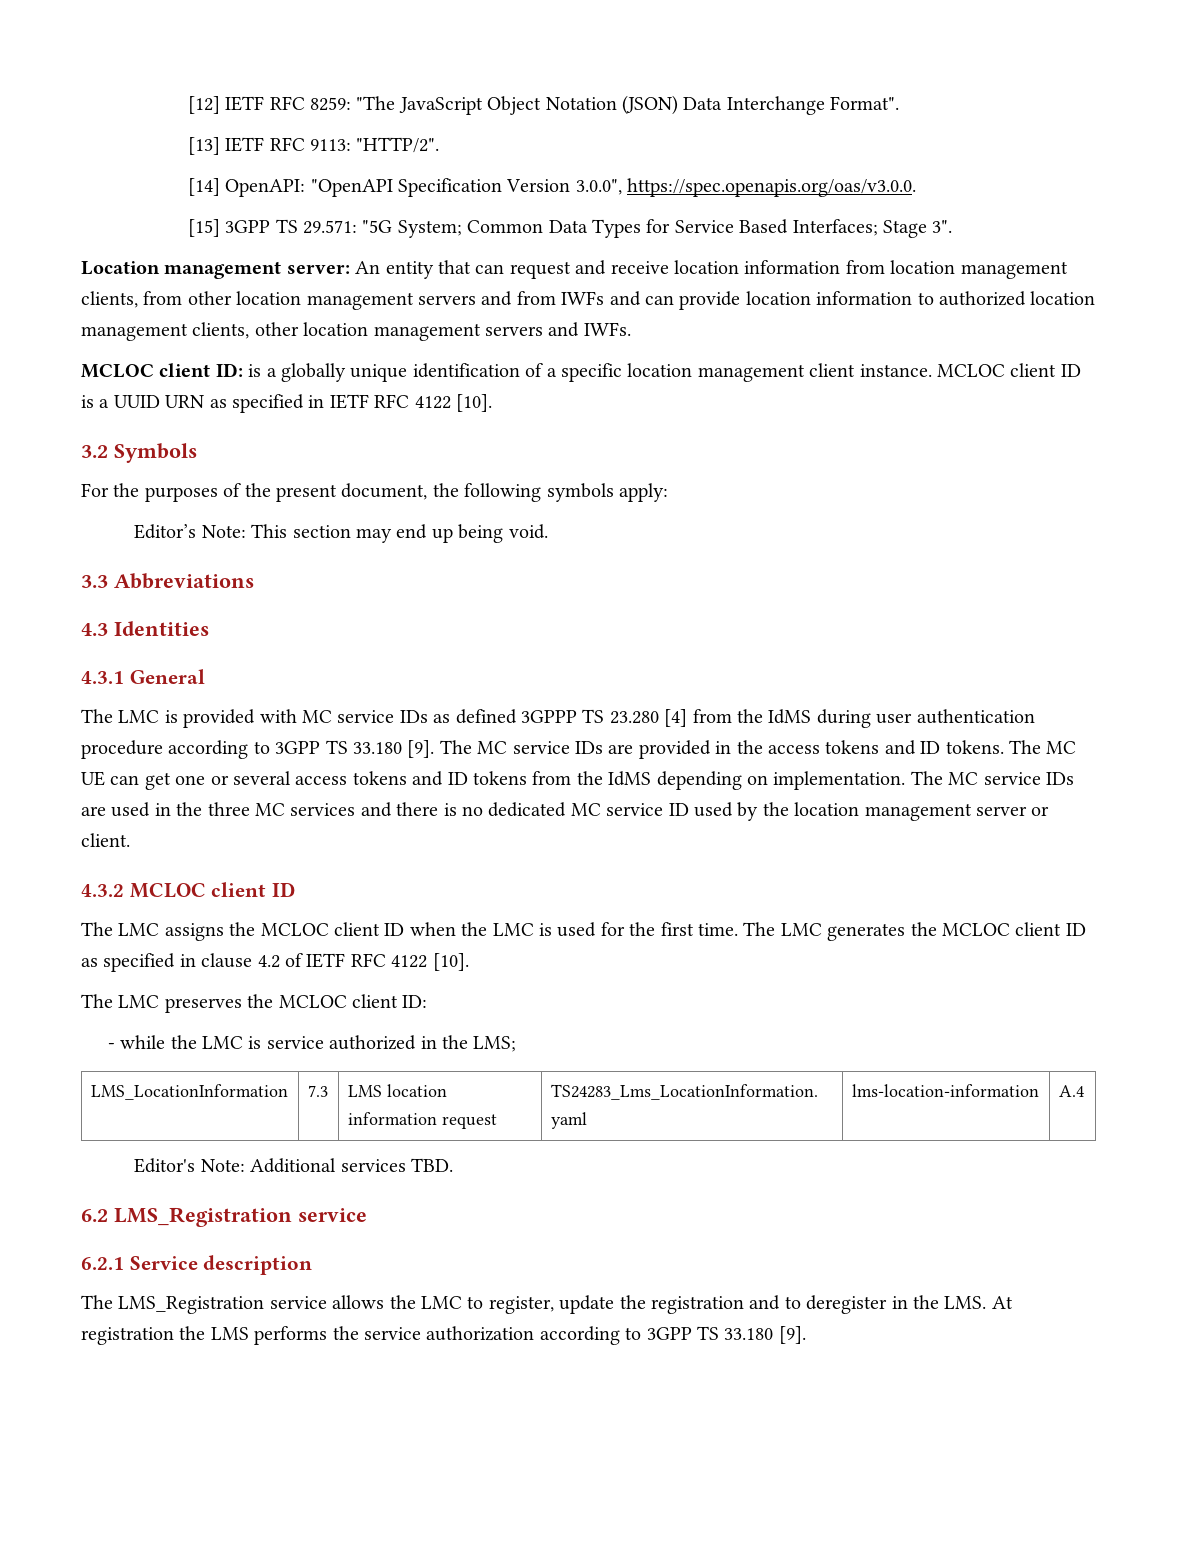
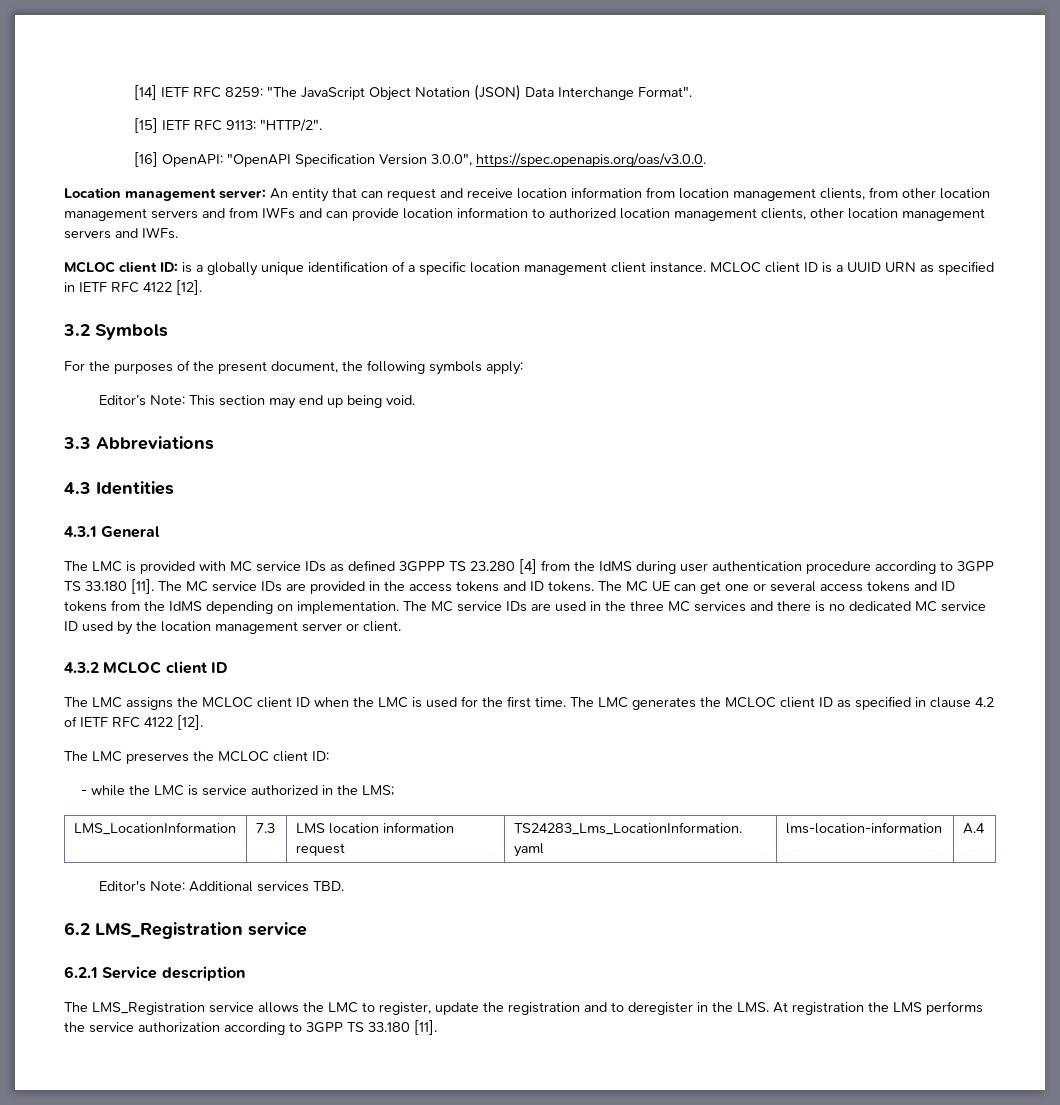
- [12] IETF RFC 8259: "The JavaScript Object Notation (JSON) Data Interchange Format".
+ [14] IETF RFC 8259: "The JavaScript Object Notation (JSON) Data Interchange Format".
- [13] IETF RFC 9113: "HTTP/2".
+ [15] IETF RFC 9113: "HTTP/2".
- [14] OpenAPI: "OpenAPI Specification Version 3.0.0", https://spec.openapis.org/oas/v3.0.0.
+ [16] OpenAPI: "OpenAPI Specification Version 3.0.0", https://spec.openapis.org/oas/v3.0.0.
- [15] 3GPP TS 29.571: "5G System; Common Data Types for Service Based Interfaces; Stage 3".
- MCLOC client ID is a UUID URN as specified in IETF RFC 4122 [10].
+ MCLOC client ID is a UUID URN as specified in IETF RFC 4122 [12].
- The LMC is provided with MC service IDs as defined 3GPPP TS 23.280 [4] from the IdMS during user authentication procedure according to 3GPP TS 33.180 [9].
+ The LMC is provided with MC service IDs as defined 3GPPP TS 23.280 [4] from the IdMS during user authentication procedure according to 3GPP TS 33.180 [11].
- The LMC generates the MCLOC client ID as specified in clause 4.2 of IETF RFC 4122 [10].
+ The LMC generates the MCLOC client ID as specified in clause 4.2 of IETF RFC 4122 [12].
- The LMS_Registration service allows the LMC to register, update the registration and to deregister in the LMS. At registration the LMS performs the service authorization according to 3GPP TS 33.180 [9].
+ The LMS_Registration service allows the LMC to register, update the registration and to deregister in the LMS. At registration the LMS performs the service authorization according to 3GPP TS 33.180 [11].

